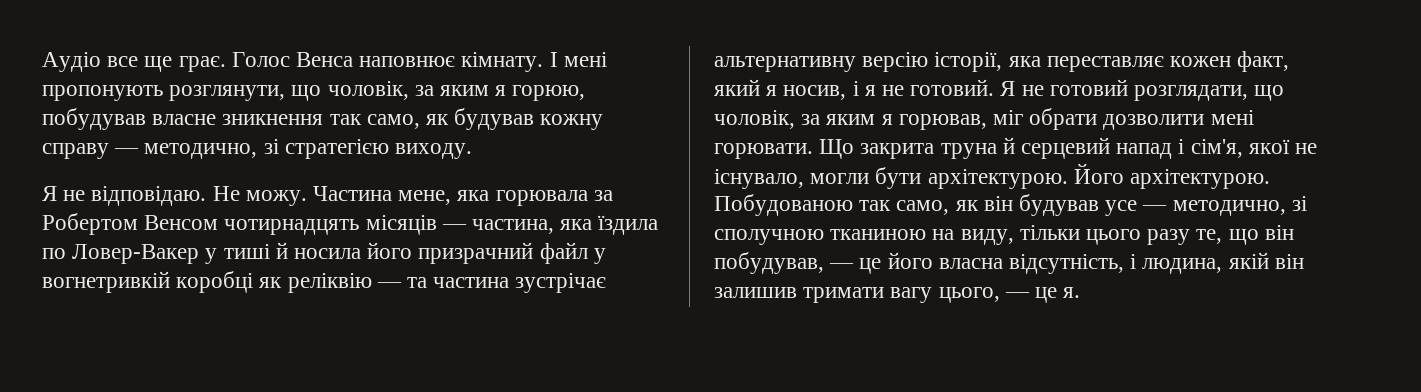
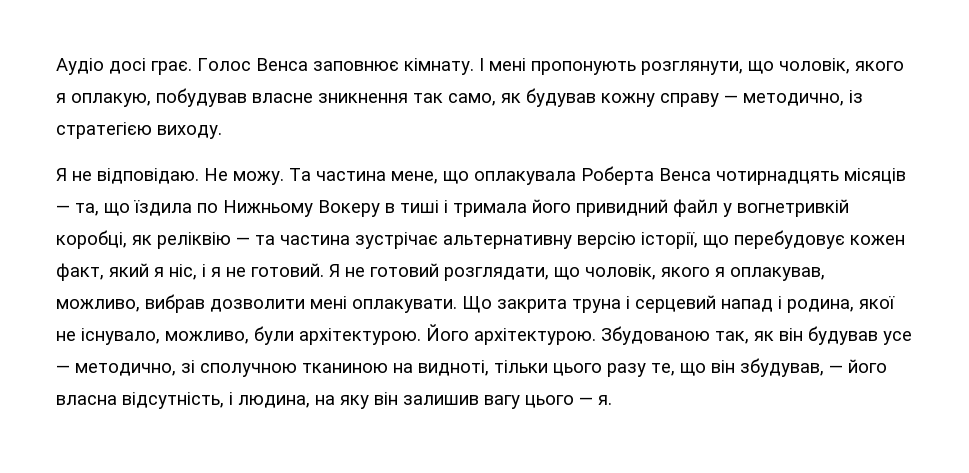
- Аудіо все ще грає.
+ Аудіо досі грає.
- Голос Венса наповнює кімнату.
+ Голос Венса заповнює кімнату.
- І мені пропонують розглянути, що чоловік, за яким я горюю, побудував власне зникнення так само, як будував кожну справу — методично, зі стратегією виходу.
+ І мені пропонують розглянути, що чоловік, якого я оплакую, побудував власне зникнення так само, як будував кожну справу — методично, із стратегією виходу.
- Частина мене, яка горювала за Робертом Венсом чотирнадцять місяців — частина, яка їздила по Ловер-Вакер у тиші й носила його призрачний файл у вогнетривкій коробці як реліквію — та частина зустрічає альтернативну версію історії, яка переставляє кожен факт, який я носив, і я не готовий.
+ Та частина мене, що оплакувала Роберта Венса чотирнадцять місяців — та, що їздила по Нижньому Вокеру в тиші і тримала його привидний файл у вогнетривкій коробці, як реліквію — та частина зустрічає альтернативну версію історії, що перебудовує кожен факт, який я ніс, і я не готовий.
- Я не готовий розглядати, що чоловік, за яким я горював, міг обрати дозволити мені горювати.
+ Я не готовий розглядати, що чоловік, якого я оплакував, можливо, вибрав дозволити мені оплакувати.
- Що закрита труна й серцевий напад і сім'я, якої не існувало, могли бути архітектурою.
+ Що закрита труна і серцевий напад і родина, якої не існувало, можливо, були архітектурою.
- Побудованою так само, як він будував усе — методично, зі сполучною тканиною на виду, тільки цього разу те, що він побудував, — це його власна відсутність, і людина, якій він залишив тримати вагу цього, — це я.
+ Збудованою так, як він будував усе — методично, зі сполучною тканиною на видноті, тільки цього разу те, що він збудував, — його власна відсутність, і людина, на яку він залишив вагу цього — я.

